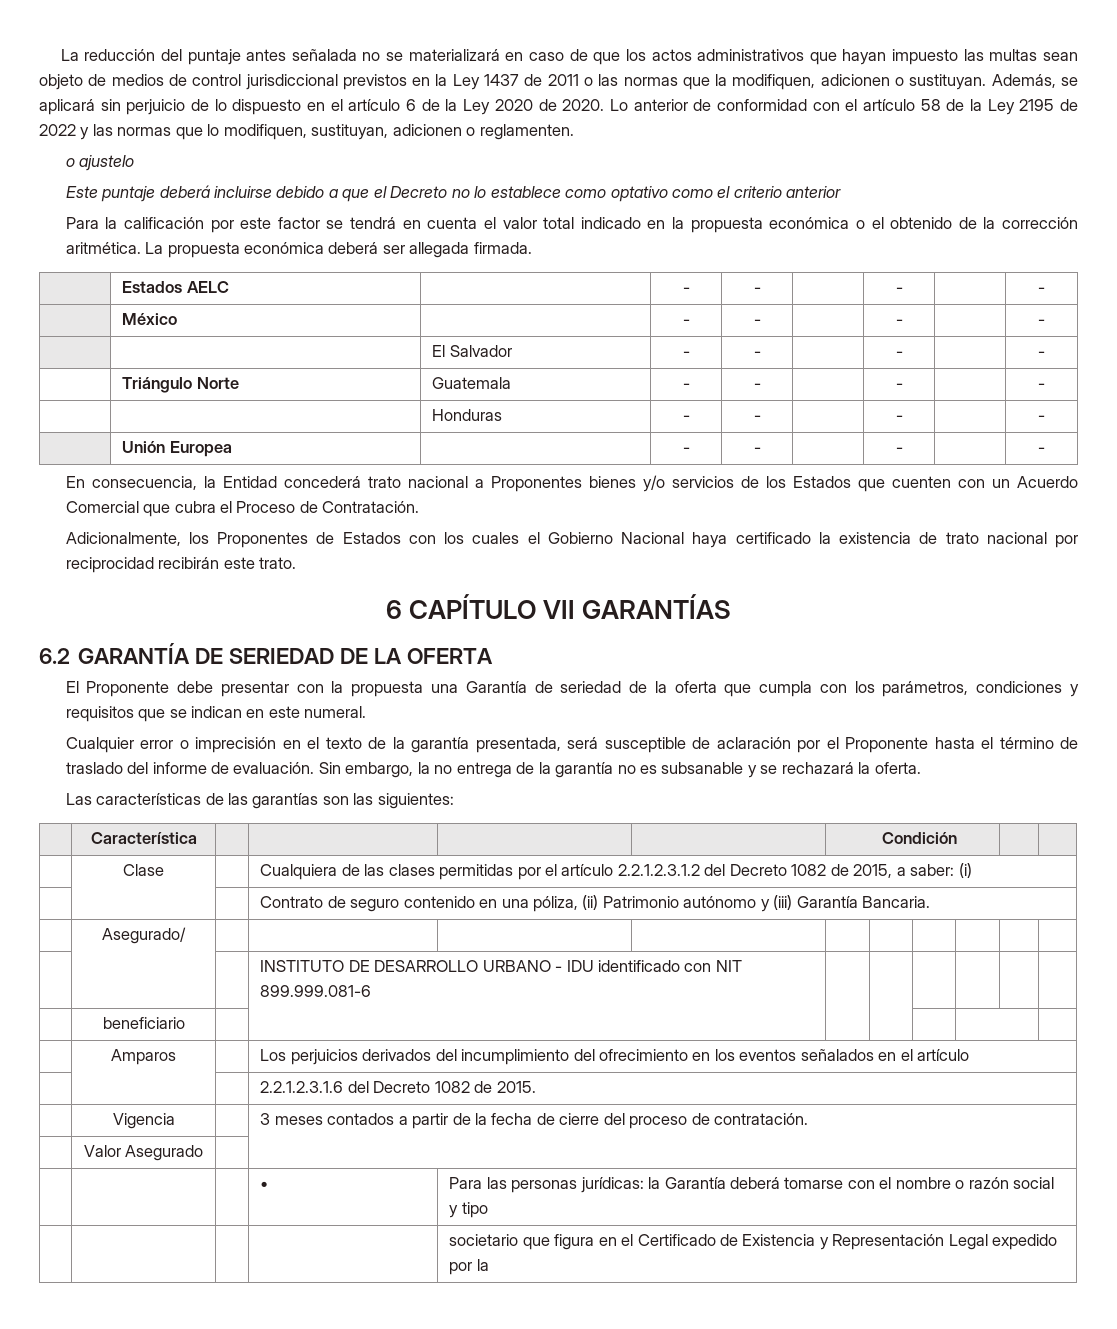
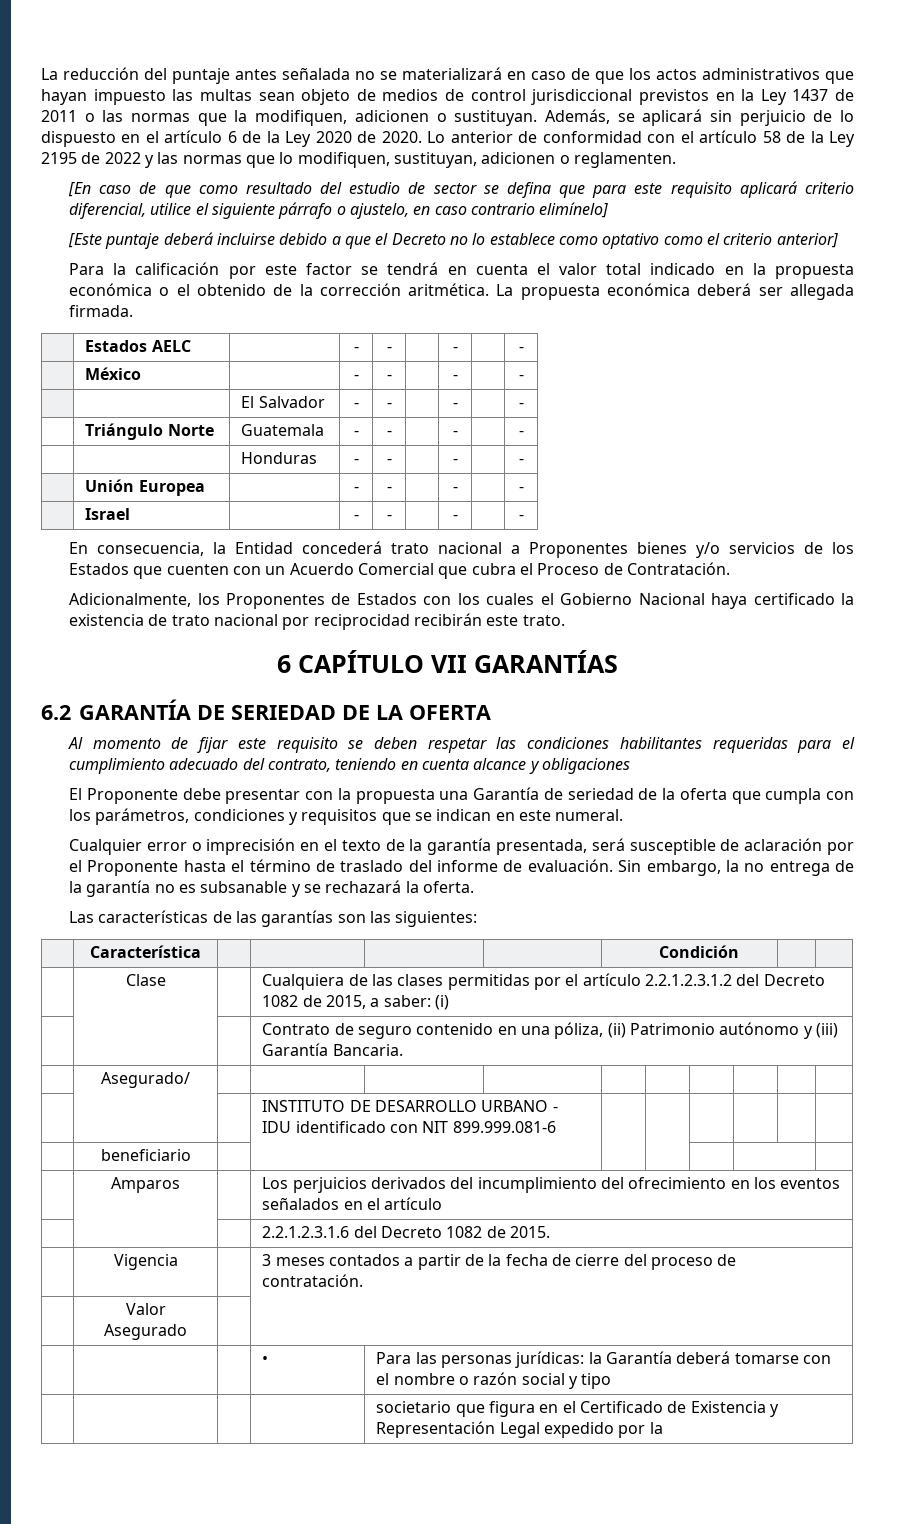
- o ajustelo
- Este puntaje deberá incluirse debido a que el Decreto no lo establece como optativo como el criterio anterior
+ [En caso de que como resultado del estudio de sector se defina que para este requisito aplicará criterio diferencial, utilice el siguiente párrafo o ajustelo, en caso contrario elimínelo]
+ [Este puntaje deberá incluirse debido a que el Decreto no lo establece como optativo como el criterio anterior]
+ | Israel | | - | - | | - | | -
+ Al momento de fijar este requisito se deben respetar las condiciones habilitantes requeridas para el cumplimiento adecuado del contrato, teniendo en cuenta alcance y obligaciones

